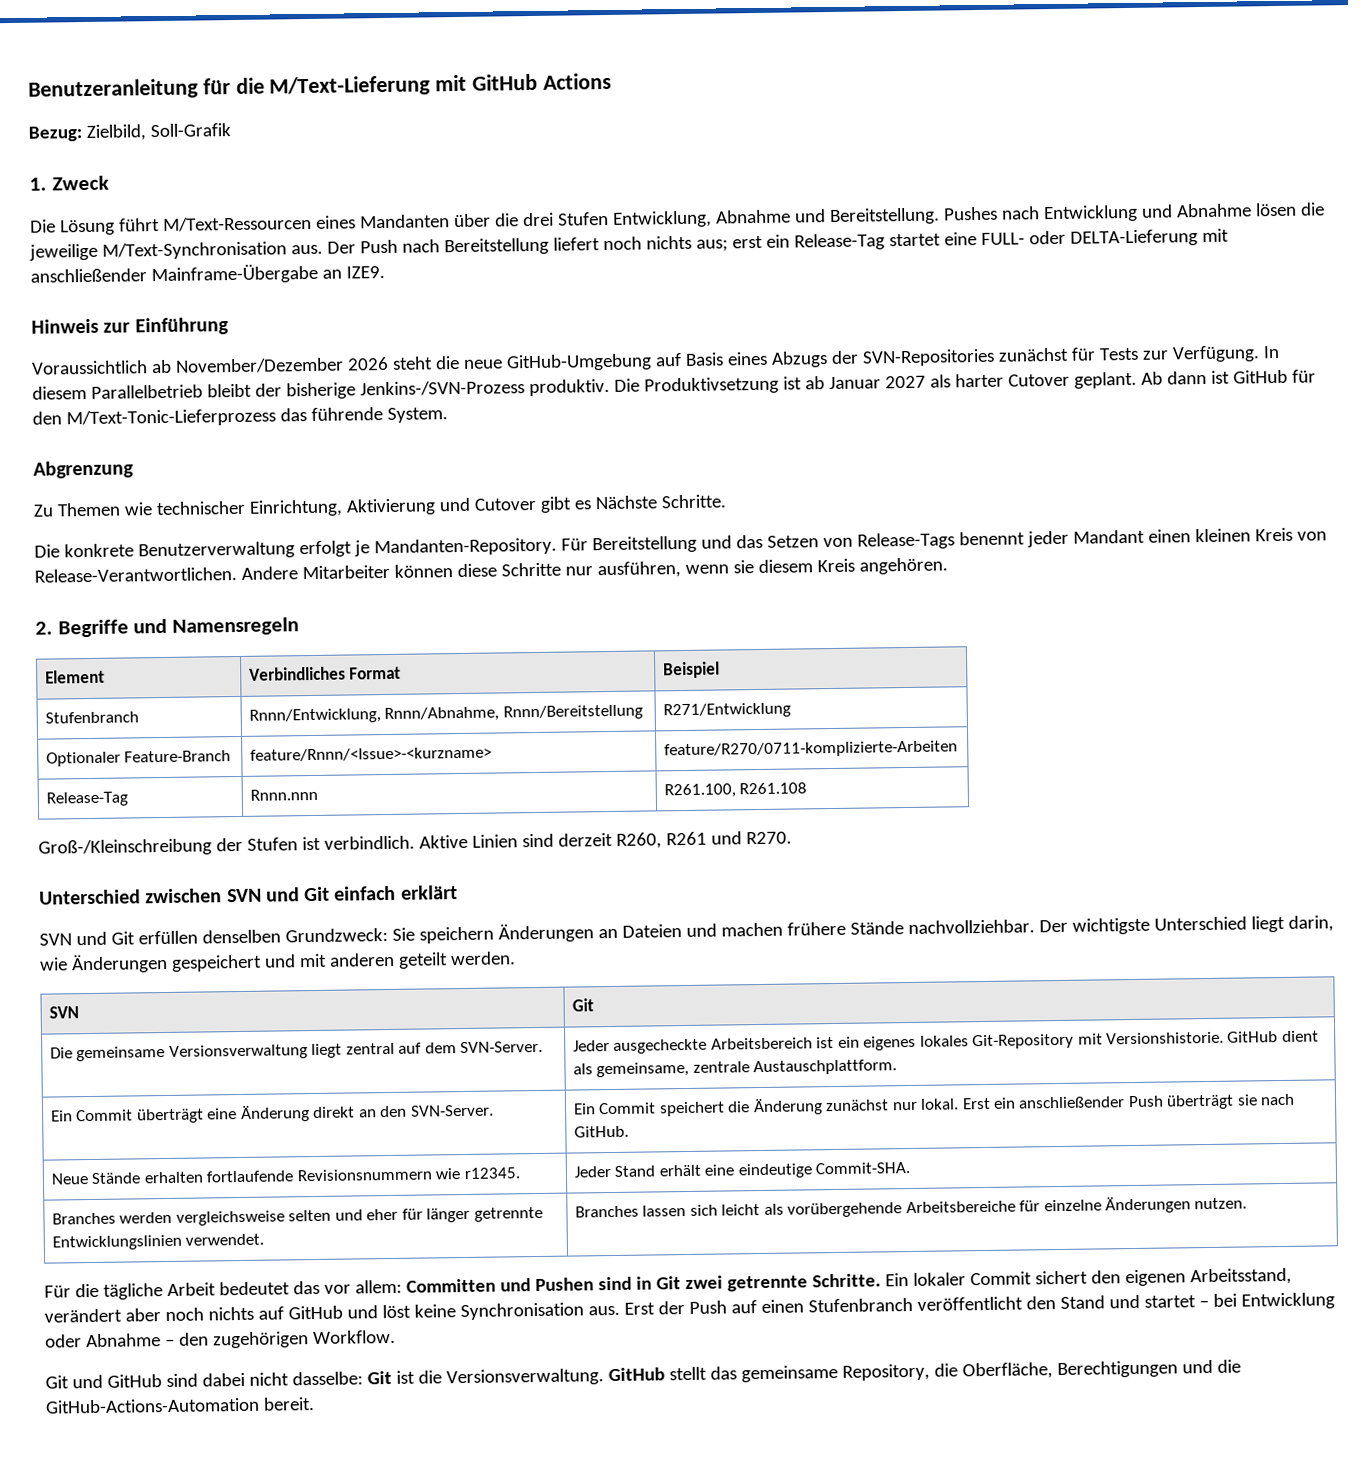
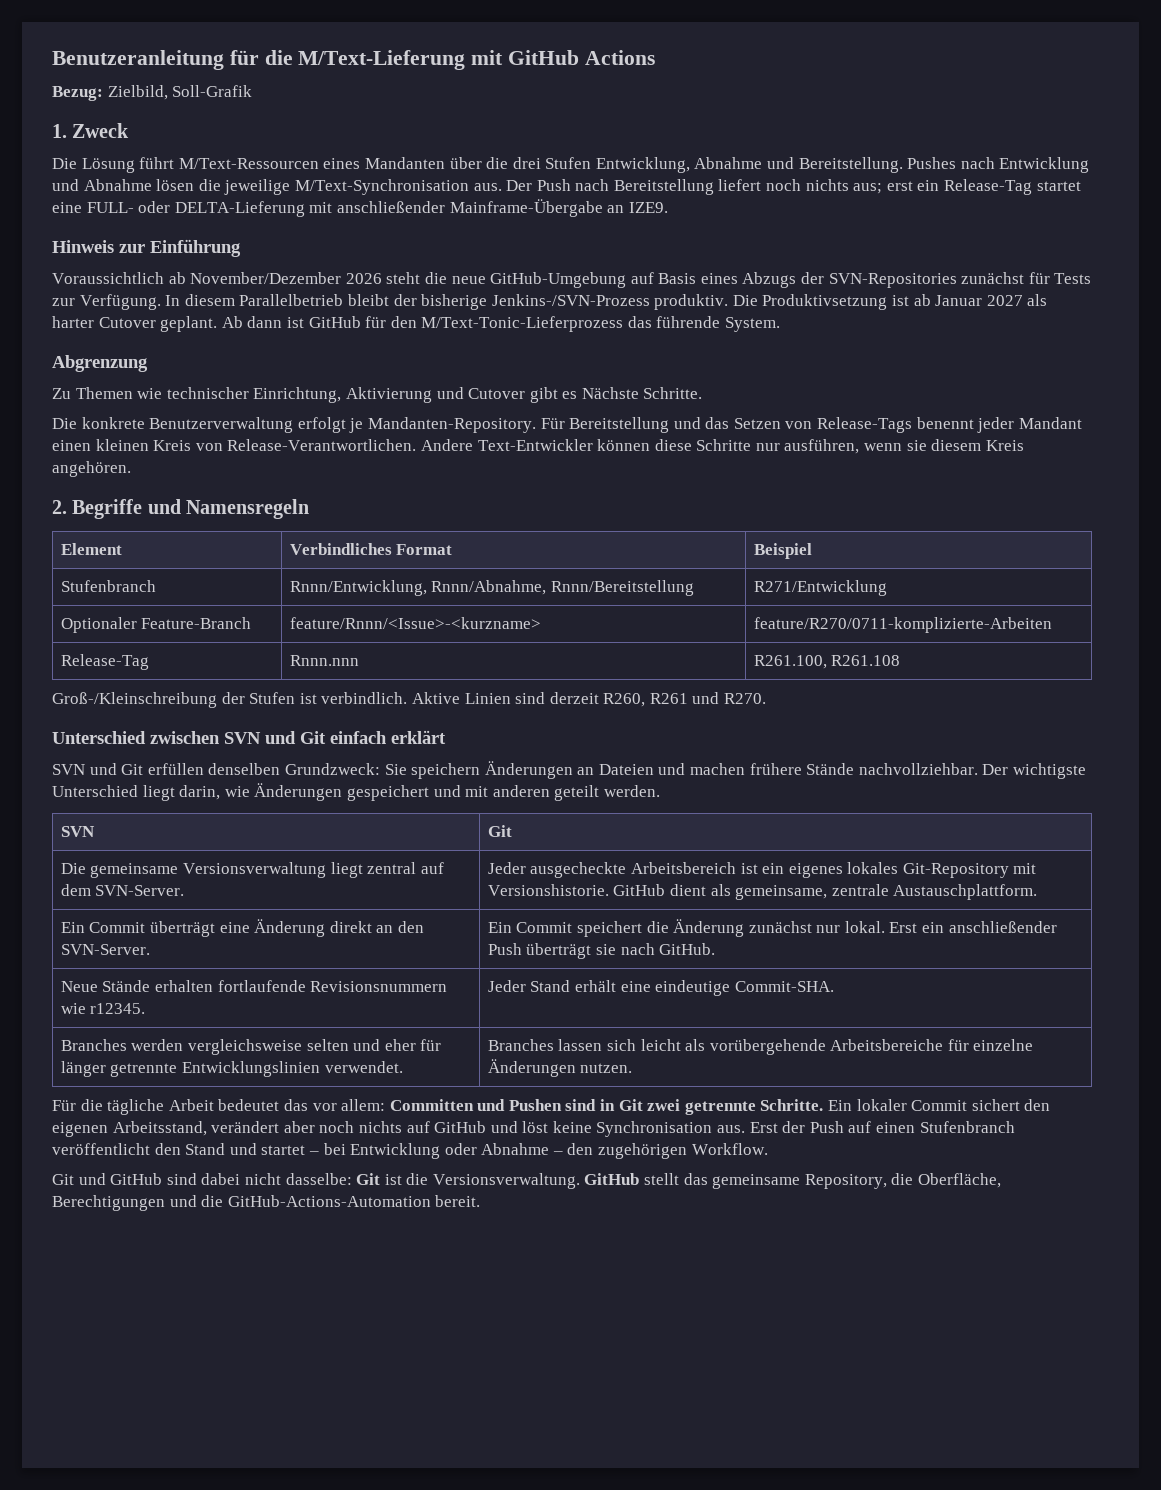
- Andere Mitarbeiter können diese Schritte nur ausführen, wenn sie diesem Kreis angehören.
+ Andere Text-Entwickler können diese Schritte nur ausführen, wenn sie diesem Kreis angehören.

